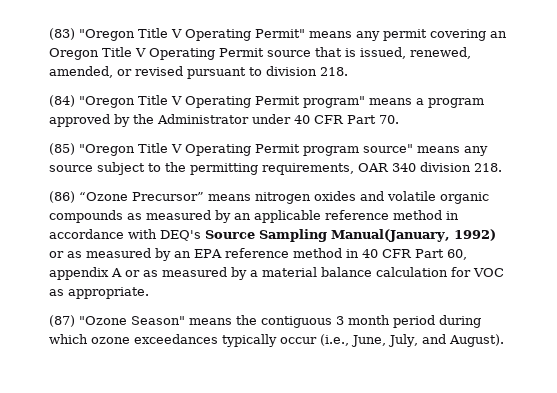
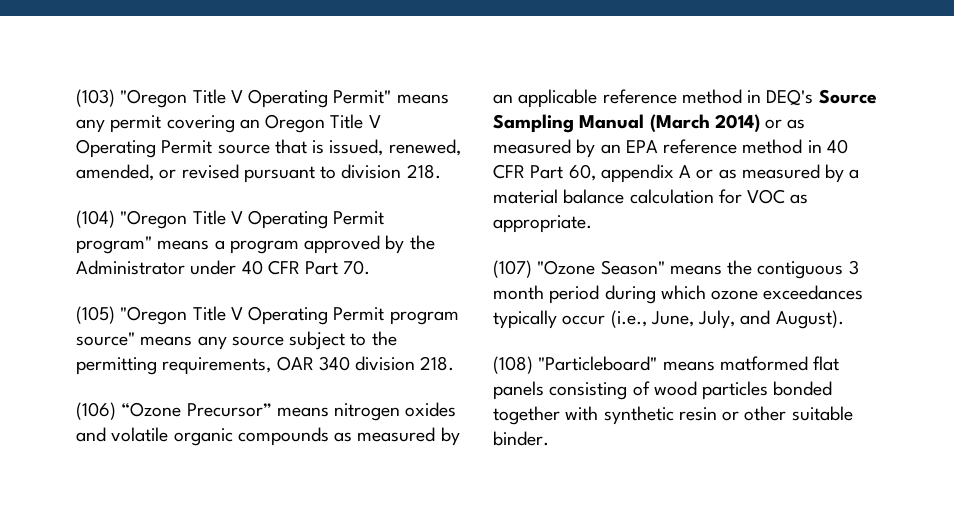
- (83) "Oregon Title V Operating Permit" means any permit covering an Oregon Title V Operating Permit source that is issued, renewed, amended, or revised pursuant to division 218.
+ (103) "Oregon Title V Operating Permit" means any permit covering an Oregon Title V Operating Permit source that is issued, renewed, amended, or revised pursuant to division 218.
- (84) "Oregon Title V Operating Permit program" means a program approved by the Administrator under 40 CFR Part 70.
+ (104) "Oregon Title V Operating Permit program" means a program approved by the Administrator under 40 CFR Part 70.
- (85) "Oregon Title V Operating Permit program source" means any source subject to the permitting requirements, OAR 340 division 218.
+ (105) "Oregon Title V Operating Permit program source" means any source subject to the permitting requirements, OAR 340 division 218.
- (86) “Ozone Precursor” means nitrogen oxides and volatile organic compounds as measured by an applicable reference method in accordance with DEQ's Source Sampling Manual(January, 1992) or as measured by an EPA reference method in 40 CFR Part 60, appendix A or as measured by a material balance calculation for VOC as appropriate.
+ (106) “Ozone Precursor” means nitrogen oxides and volatile organic compounds as measured by an applicable reference method in DEQ's Source Sampling Manual (March 2014) or as measured by an EPA reference method in 40 CFR Part 60, appendix A or as measured by a material balance calculation for VOC as appropriate.
- (87) "Ozone Season" means the contiguous 3 month period during which ozone exceedances typically occur (i.e., June, July, and August).
+ (107) "Ozone Season" means the contiguous 3 month period during which ozone exceedances typically occur (i.e., June, July, and August).
+ (108) "Particleboard" means matformed flat panels consisting of wood particles bonded together with synthetic resin or other suitable binder.

